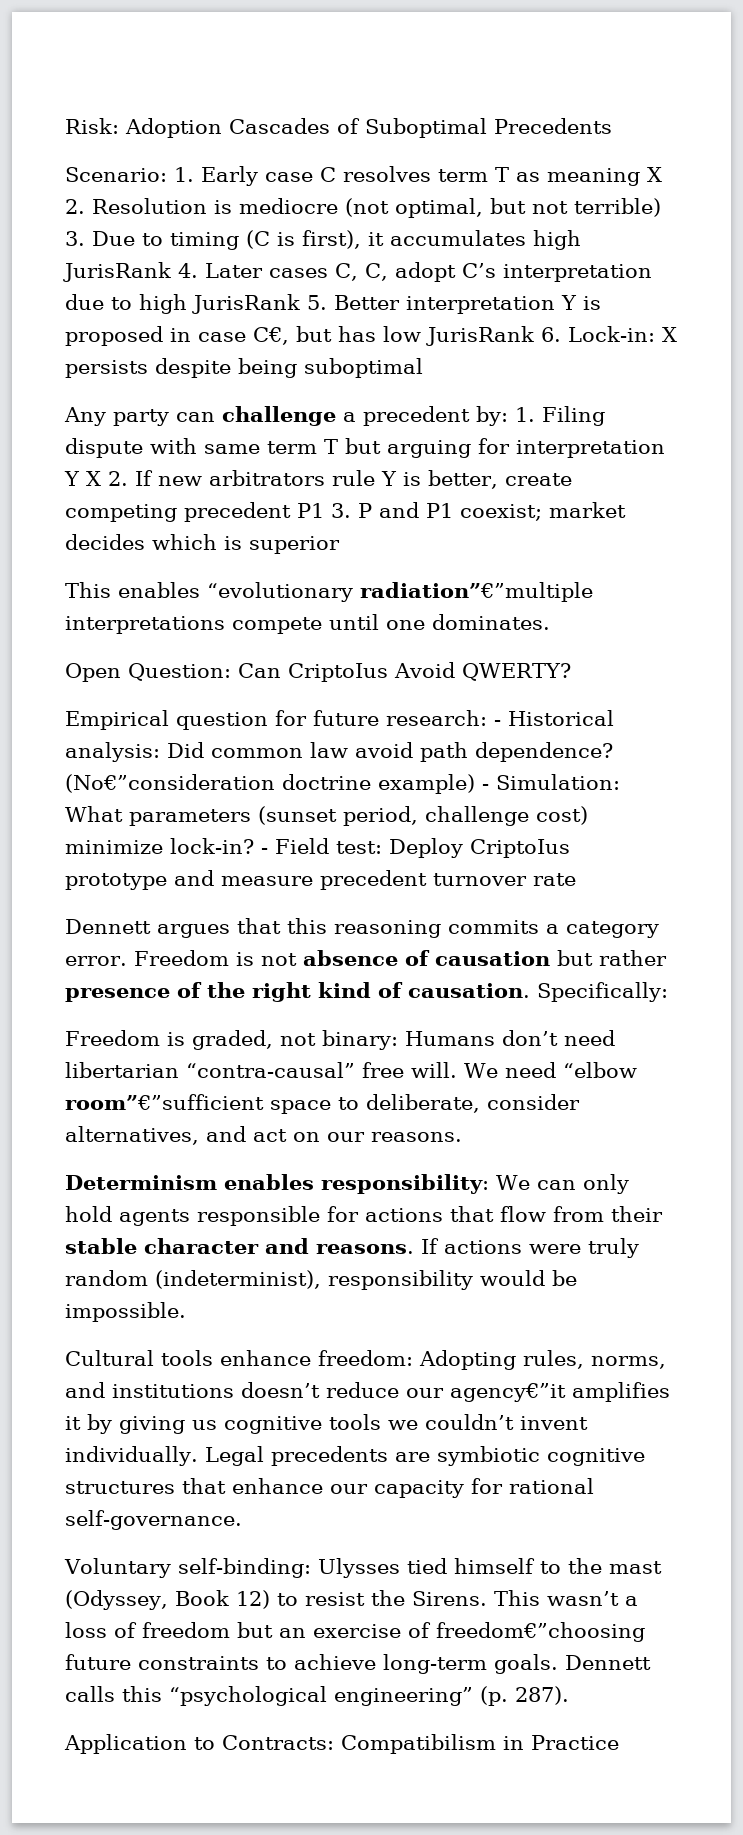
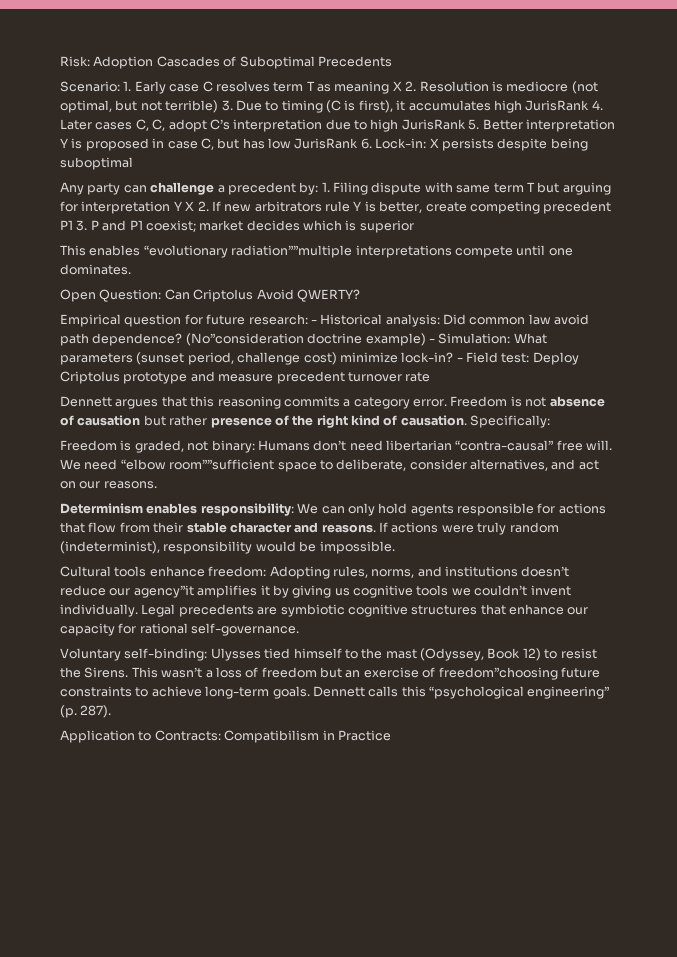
- 1. Early case C resolves term T as meaning X 2. Resolution is mediocre (not optimal, but not terrible) 3. Due to timing (C is first), it accumulates high JurisRank 4. Later cases C, C, adopt C’s interpretation due to high JurisRank 5. Better interpretation Y is proposed in case C€, but has low JurisRank 6. Lock-in:
+ 1. Early case C resolves term T as meaning X 2. Resolution is mediocre (not optimal, but not terrible) 3. Due to timing (C is first), it accumulates high JurisRank 4. Later cases C, C, adopt C’s interpretation due to high JurisRank 5. Better interpretation Y is proposed in case C, but has low JurisRank 6. Lock-in:
- This enables “evolutionary radiation”€”multiple interpretations compete until one dominates.
+ This enables “evolutionary radiation””multiple interpretations compete until one dominates.
- (No€”consideration doctrine example) - Simulation: What parameters (sunset period, challenge cost) minimize lock-in?
+ (No”consideration doctrine example) - Simulation: What parameters (sunset period, challenge cost) minimize lock-in?
- We need “elbow room”€”sufficient space to deliberate, consider alternatives, and act on our reasons.
+ We need “elbow room””sufficient space to deliberate, consider alternatives, and act on our reasons.
- Cultural tools enhance freedom: Adopting rules, norms, and institutions doesn’t reduce our agency€”it amplifies it by giving us cognitive tools we couldn’t invent individually.
+ Cultural tools enhance freedom: Adopting rules, norms, and institutions doesn’t reduce our agency”it amplifies it by giving us cognitive tools we couldn’t invent individually.
- This wasn’t a loss of freedom but an exercise of freedom€”choosing future constraints to achieve long-term goals.
+ This wasn’t a loss of freedom but an exercise of freedom”choosing future constraints to achieve long-term goals.

